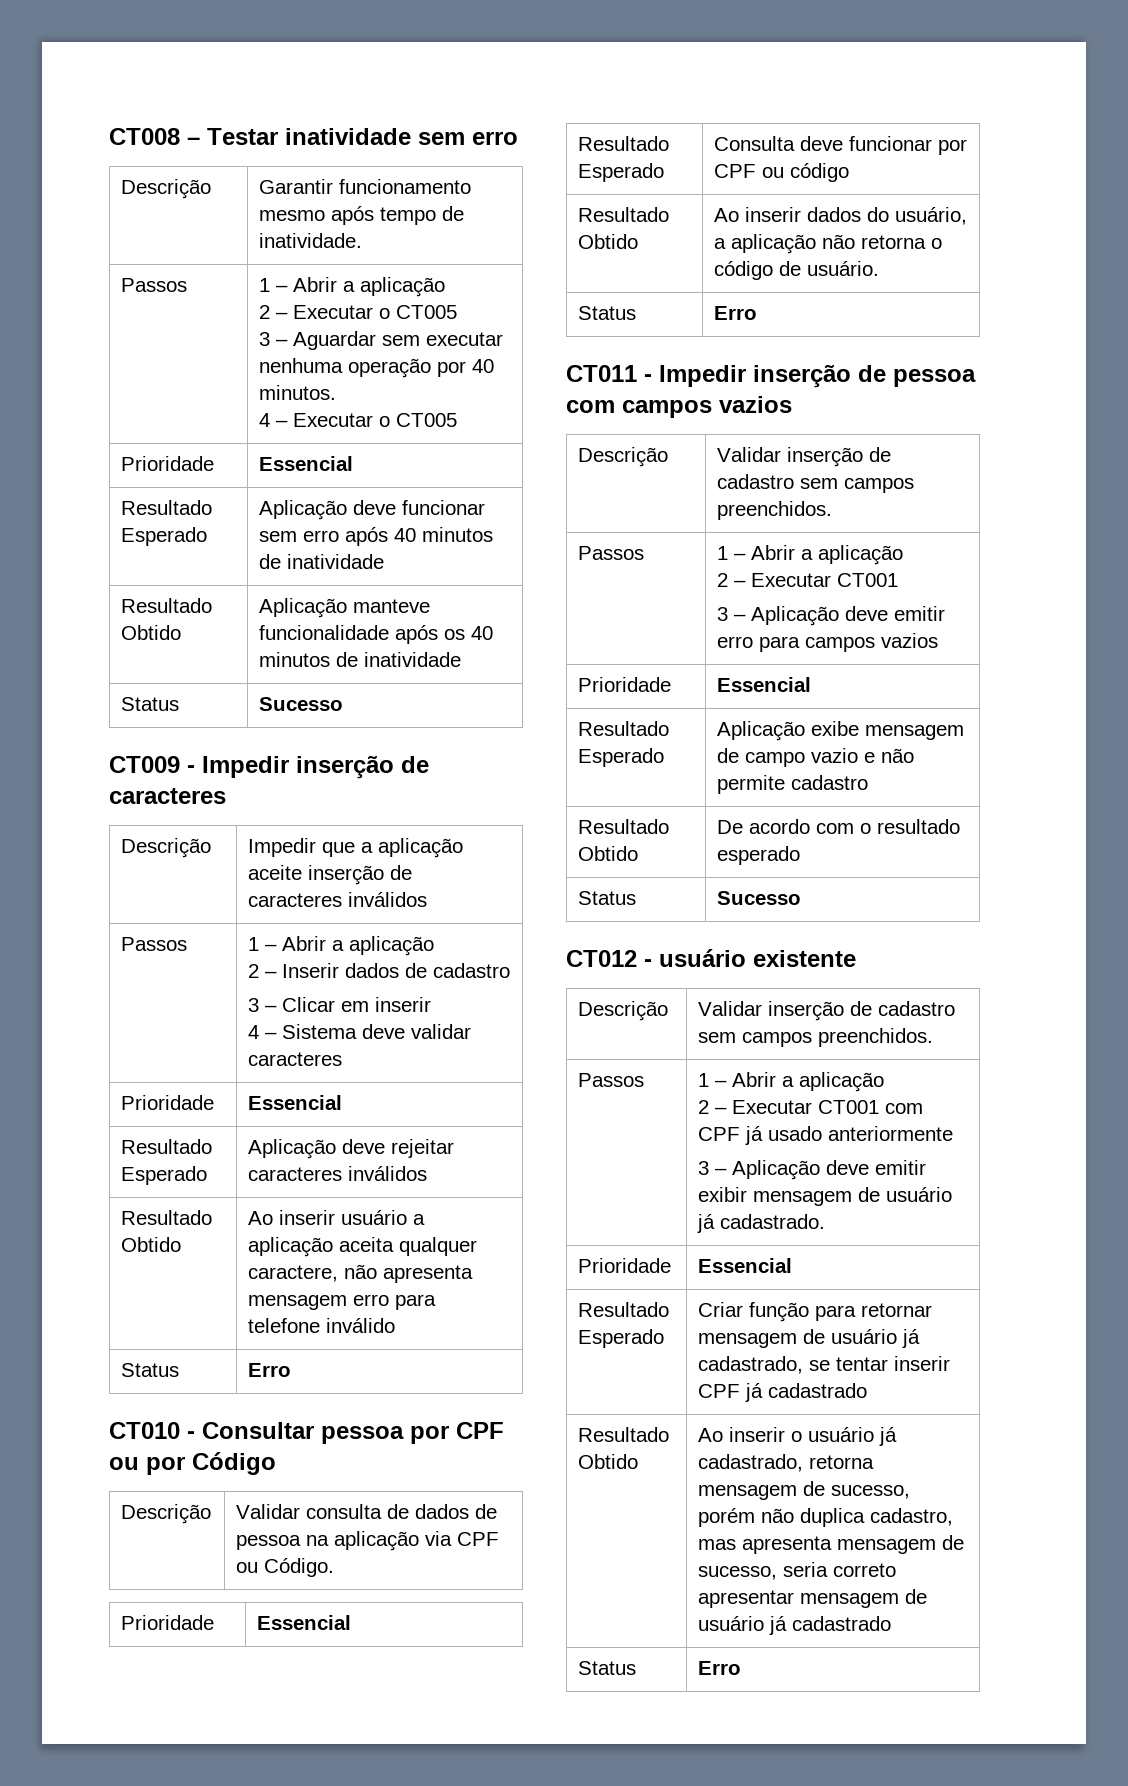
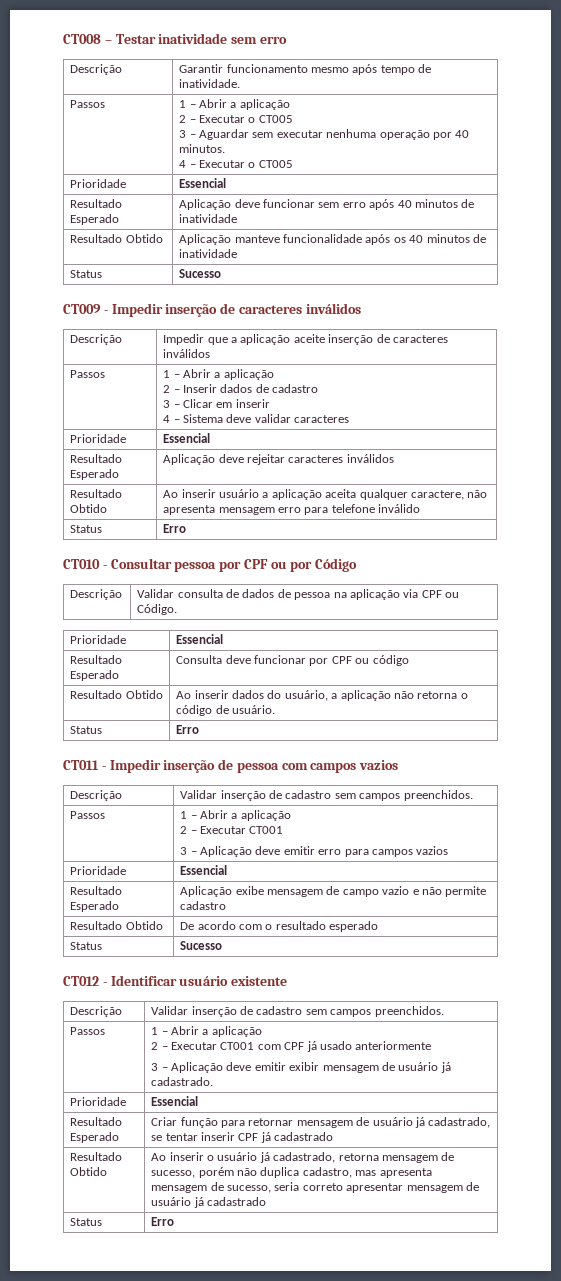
- CT009 - Impedir inserção de caracteres
+ CT009 - Impedir inserção de caracteres inválidos
- CT012 - usuário existente
+ CT012 - Identificar usuário existente

